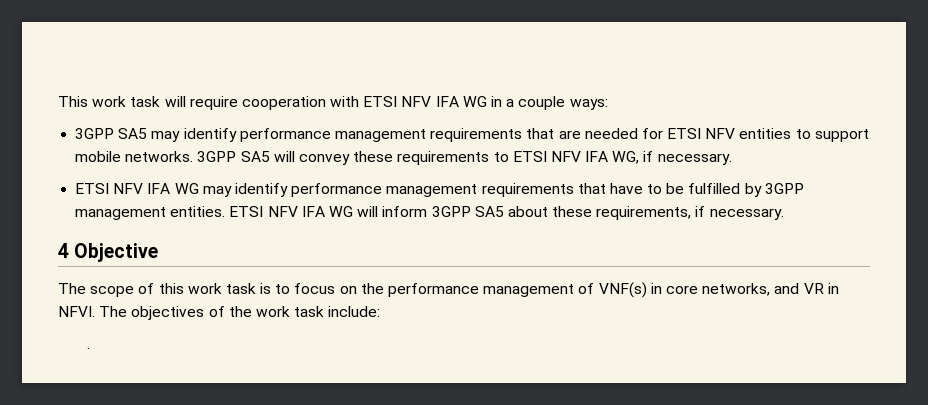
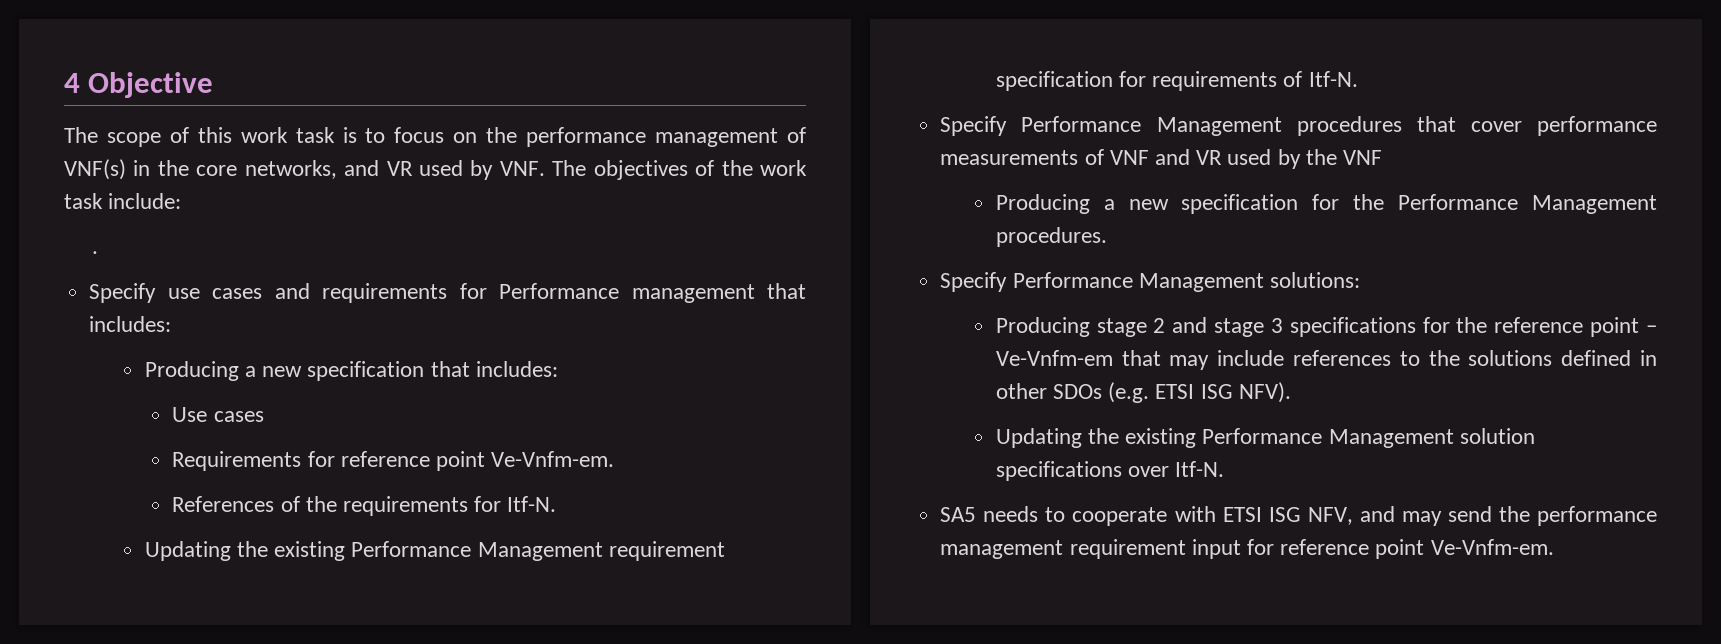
- This work task will require cooperation with ETSI NFV IFA WG in a couple ways:
- 3GPP SA5 may identify performance management requirements that are needed for ETSI NFV entities to support mobile networks. 3GPP SA5 will convey these requirements to ETSI NFV IFA WG, if necessary.
- ETSI NFV IFA WG may identify performance management requirements that have to be fulfilled by 3GPP management entities. ETSI NFV IFA WG will inform 3GPP SA5 about these requirements, if necessary.
- The scope of this work task is to focus on the performance management of VNF(s) in core networks, and VR in NFVI. The objectives of the work task include:
+ The scope of this work task is to focus on the performance management of VNF(s) in the core networks, and VR used by VNF. The objectives of the work task include:
+ Specify use cases and requirements for Performance management that includes:
+ Producing a new specification that includes:
+ Use cases
+ Requirements for reference point Ve-Vnfm-em.
+ References of the requirements for Itf-N.
+ Updating the existing Performance Management requirement specification for requirements of Itf-N.
+ Specify Performance Management procedures that cover performance measurements of VNF and VR used by the VNF
+ Producing a new specification for the Performance Management procedures.
+ Specify Performance Management solutions:
+ Producing stage 2 and stage 3 specifications for the reference point – Ve-Vnfm-em that may include references to the solutions defined in other SDOs (e.g. ETSI ISG NFV).
+ Updating the existing Performance Management solution specifications over Itf-N.
+ SA5 needs to cooperate with ETSI ISG NFV, and may send the performance management requirement input for reference point Ve-Vnfm-em.

